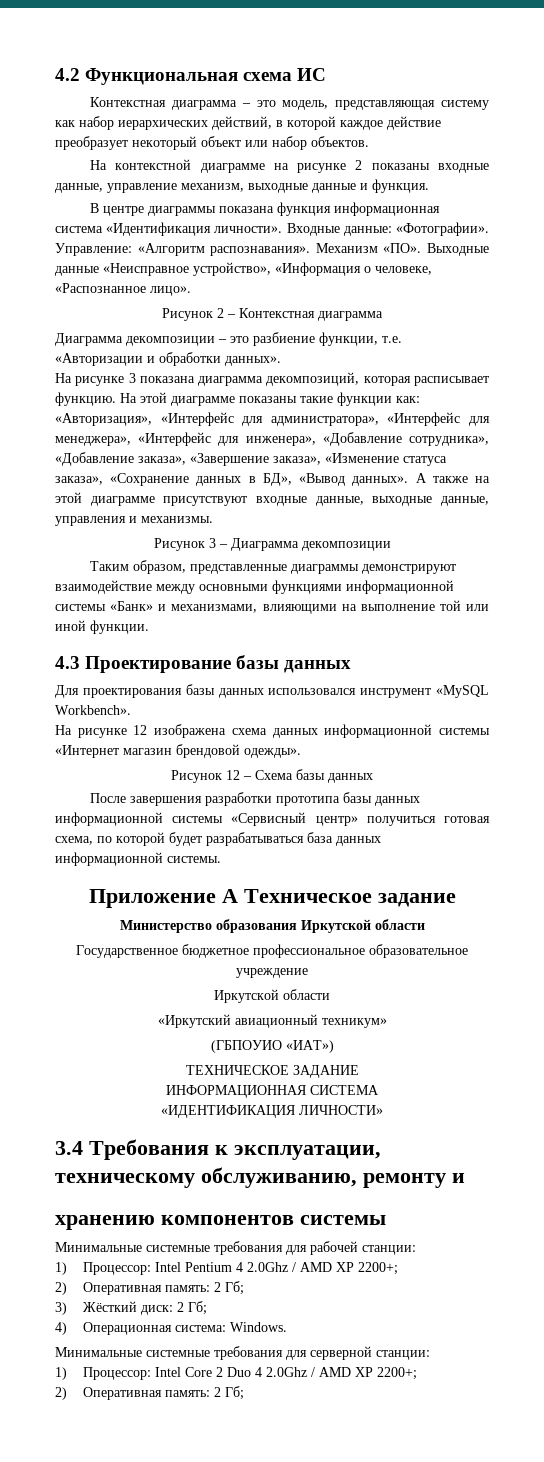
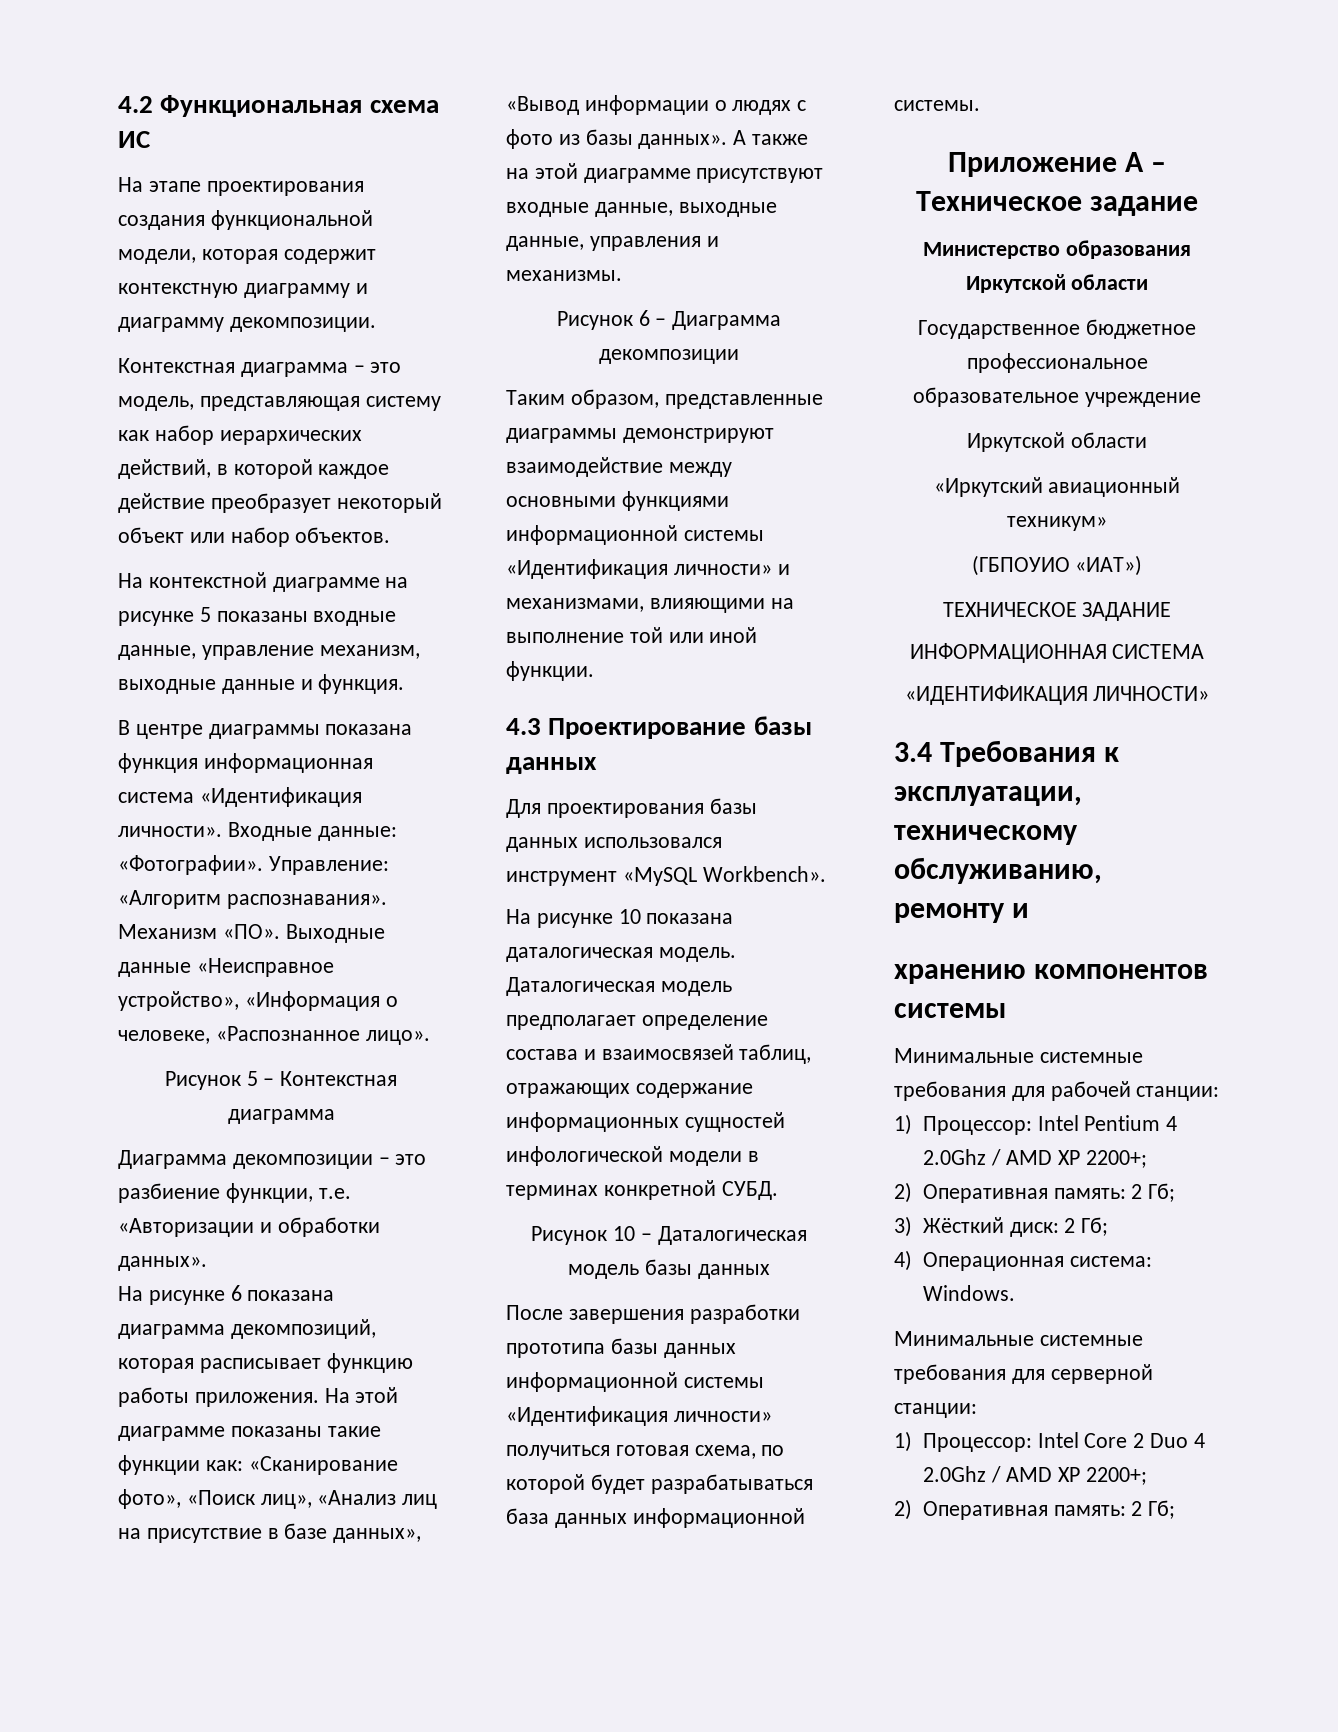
+ На этапе проектирования создания функциональной модели, которая содержит контекстную диаграмму и диаграмму декомпозиции.
- На контекстной диаграмме на рисунке 2 показаны входные данные, управление механизм, выходные данные и функция.
+ На контекстной диаграмме на рисунке 5 показаны входные данные, управление механизм, выходные данные и функция.
- Рисунок 2 – Контекстная диаграмма
+ Рисунок 5 – Контекстная диаграмма
- На рисунке 3 показана диаграмма декомпозиций, которая расписывает функцию.
+ На рисунке 6 показана диаграмма декомпозиций, которая расписывает функцию работы приложения.
- На этой диаграмме показаны такие функции как: «Авторизация», «Интерфейс для администратора», «Интерфейс для менеджера», «Интерфейс для инженера», «Добавление сотрудника», «Добавление заказа», «Завершение заказа», «Изменение статуса заказа», «Сохранение данных в БД», «Вывод данных».
+ На этой диаграмме показаны такие функции как: «Сканирование фото», «Поиск лиц», «Анализ лиц на присутствие в базе данных», «Вывод информации о людях с фото из базы данных».
- Рисунок 3 – Диаграмма декомпозиции
+ Рисунок 6 – Диаграмма декомпозиции
- Таким образом, представленные диаграммы демонстрируют взаимодействие между основными функциями информационной системы «Банк» и механизмами, влияющими на выполнение той или иной функции.
+ Таким образом, представленные диаграммы демонстрируют взаимодействие между основными функциями информационной системы «Идентификация личности» и механизмами, влияющими на выполнение той или иной функции.
- На рисунке 12 изображена схема данных информационной системы «Интернет магазин брендовой одежды».
- Рисунок 12 – Схема базы данных
+ На рисунке 10 показана даталогическая модель. Даталогическая модель предполагает определение состава и взаимосвязей таблиц, отражающих содержание информационных сущностей инфологической модели в терминах конкретной СУБД.
+ Рисунок 10 – Даталогическая модель базы данных
- После завершения разработки прототипа базы данных информационной системы «Сервисный центр» получиться готовая схема, по которой будет разрабатываться база данных информационной системы.
+ После завершения разработки прототипа базы данных информационной системы «Идентификация личности» получиться готовая схема, по которой будет разрабатываться база данных информационной системы.
- Приложение А Техническое задание
+ Приложение А – Техническое задание

